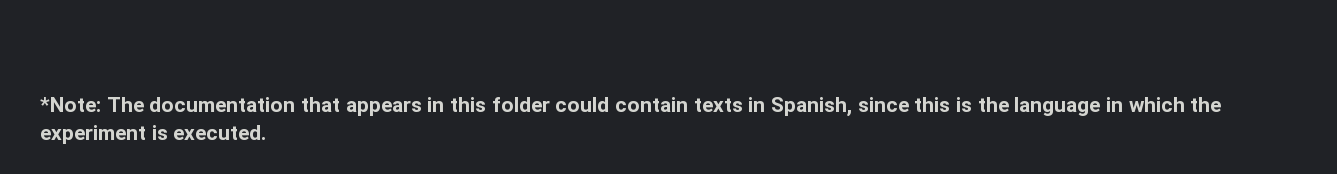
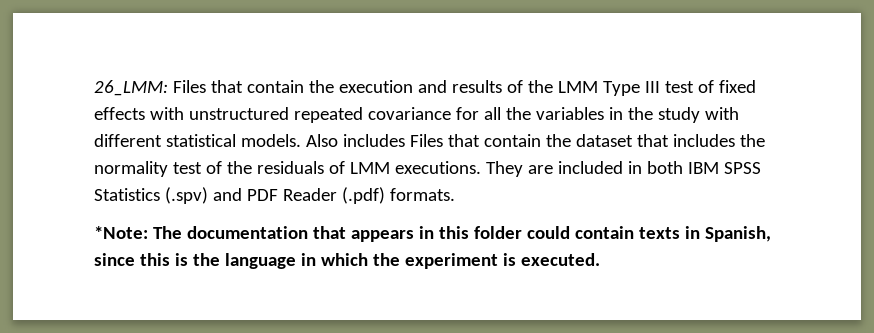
+ 26_LMM: Files that contain the execution and results of the LMM Type III test of fixed effects with unstructured repeated covariance for all the variables in the study with different statistical models. Also includes Files that contain the dataset that includes the normality test of the residuals of LMM executions. They are included in both IBM SPSS Statistics (.spv) and PDF Reader (.pdf) formats.

